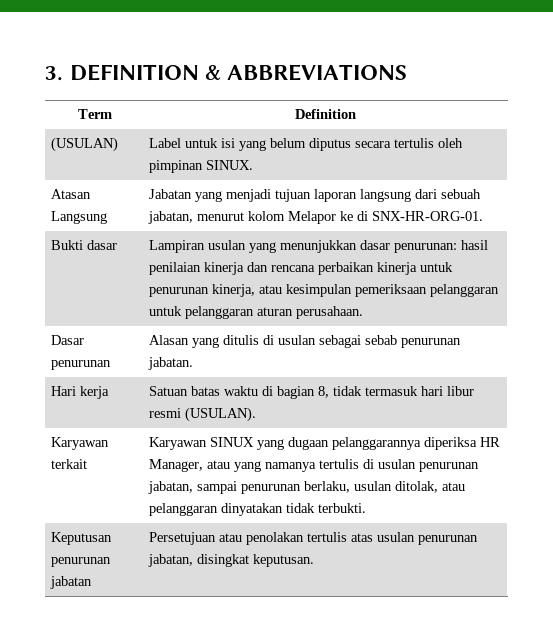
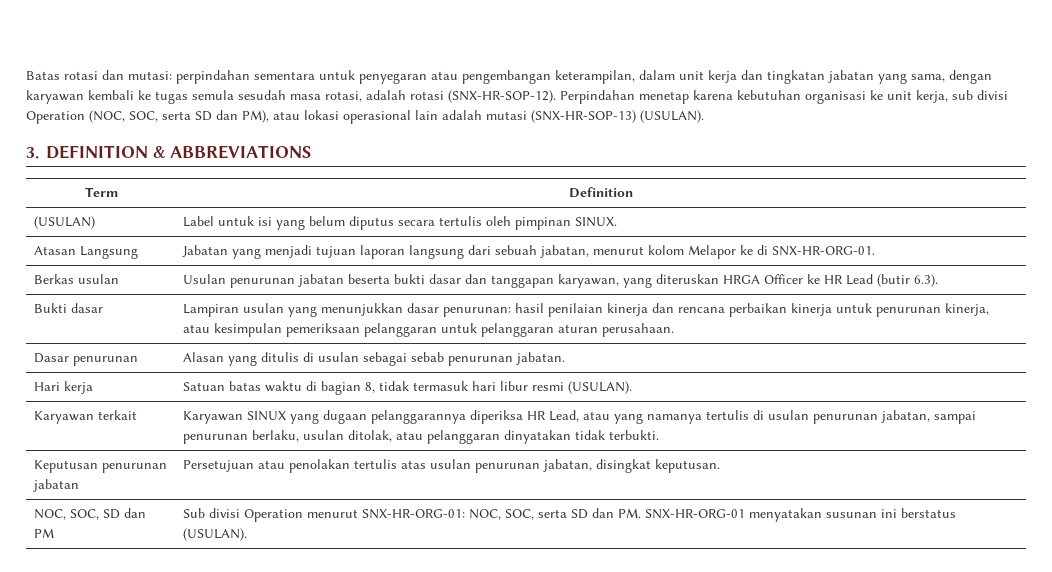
+ Batas rotasi dan mutasi: perpindahan sementara untuk penyegaran atau pengembangan keterampilan, dalam unit kerja dan tingkatan jabatan yang sama, dengan karyawan kembali ke tugas semula sesudah masa rotasi, adalah rotasi (SNX-HR-SOP-12). Perpindahan menetap karena kebutuhan organisasi ke unit kerja, sub divisi Operation (NOC, SOC, serta SD dan PM), atau lokasi operasional lain adalah mutasi (SNX-HR-SOP-13) (USULAN).
+ Berkas usulan | Usulan penurunan jabatan beserta bukti dasar dan tanggapan karyawan, yang diteruskan HRGA Officer ke HR Lead (butir 6.3).
- Karyawan terkait | Karyawan SINUX yang dugaan pelanggarannya diperiksa HR Manager, atau yang namanya tertulis di usulan penurunan jabatan, sampai penurunan berlaku, usulan ditolak, atau pelanggaran dinyatakan tidak terbukti.
+ Karyawan terkait | Karyawan SINUX yang dugaan pelanggarannya diperiksa HR Lead, atau yang namanya tertulis di usulan penurunan jabatan, sampai penurunan berlaku, usulan ditolak, atau pelanggaran dinyatakan tidak terbukti.
+ NOC, SOC, SD dan PM | Sub divisi Operation menurut SNX-HR-ORG-01: NOC, SOC, serta SD dan PM. SNX-HR-ORG-01 menyatakan susunan ini berstatus (USULAN).

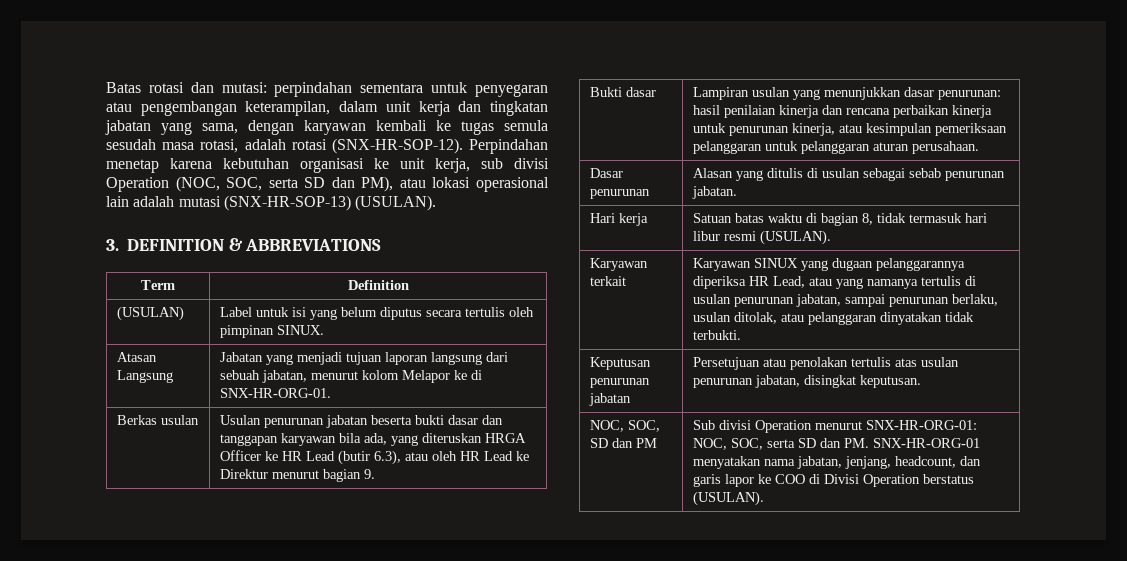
- Berkas usulan | Usulan penurunan jabatan beserta bukti dasar dan tanggapan karyawan, yang diteruskan HRGA Officer ke HR Lead (butir 6.3).
+ Berkas usulan | Usulan penurunan jabatan beserta bukti dasar dan tanggapan karyawan bila ada, yang diteruskan HRGA Officer ke HR Lead (butir 6.3), atau oleh HR Lead ke Direktur menurut bagian 9.
- NOC, SOC, SD dan PM | Sub divisi Operation menurut SNX-HR-ORG-01: NOC, SOC, serta SD dan PM. SNX-HR-ORG-01 menyatakan susunan ini berstatus (USULAN).
+ NOC, SOC, SD dan PM | Sub divisi Operation menurut SNX-HR-ORG-01: NOC, SOC, serta SD dan PM. SNX-HR-ORG-01 menyatakan nama jabatan, jenjang, headcount, dan garis lapor ke COO di Divisi Operation berstatus (USULAN).

